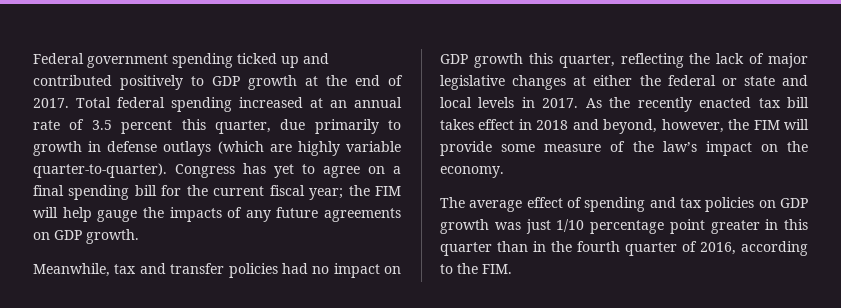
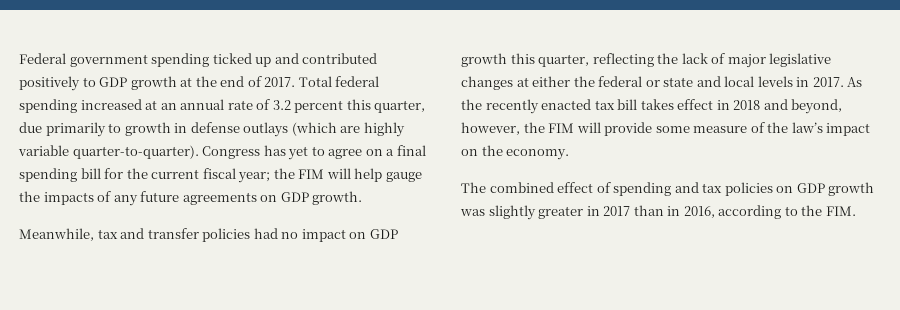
- Total federal spending increased at an annual rate of 3.5 percent this quarter, due primarily to growth in defense outlays (which are highly variable quarter-to-quarter).
+ Total federal spending increased at an annual rate of 3.2 percent this quarter, due primarily to growth in defense outlays (which are highly variable quarter-to-quarter).
- The average effect of spending and tax policies on GDP growth was just 1/10 percentage point greater in this quarter than in the fourth quarter of 2016, according to the FIM.
+ The combined effect of spending and tax policies on GDP growth was slightly greater in 2017 than in 2016, according to the FIM.

